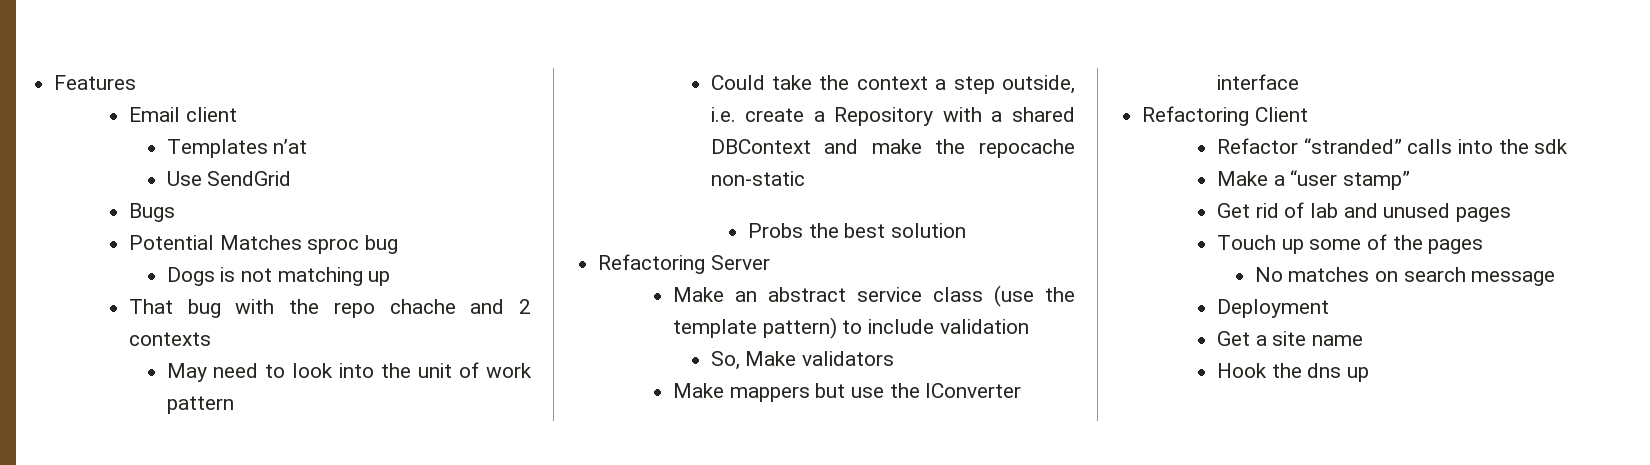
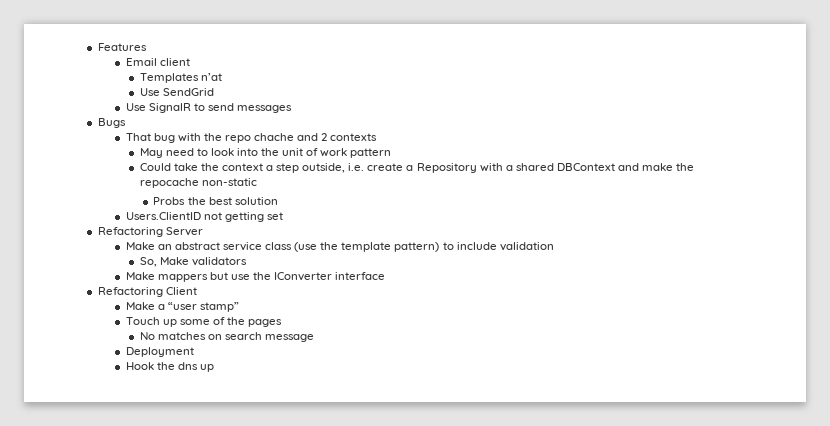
+ Use SignalR to send messages
  Bugs
- Potential Matches sproc bug
- Dogs is not matching up
+ Users.ClientID not getting set
- Refactor “stranded” calls into the sdk
  Make a “user stamp”
- Get rid of lab and unused pages
- Get a site name

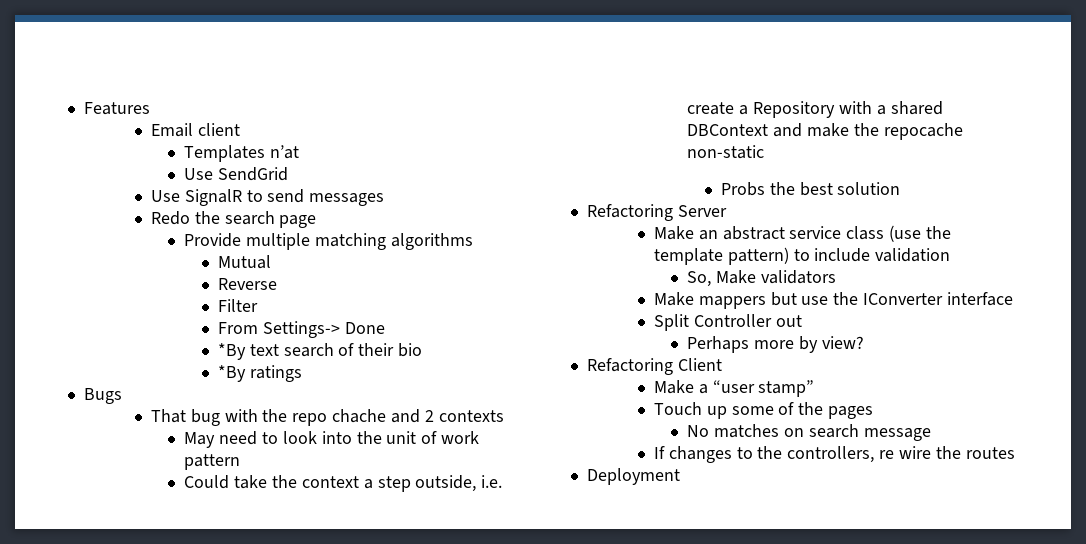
+ Redo the search page
+ Provide multiple matching algorithms
+ Mutual
+ Reverse
+ Filter
+ From Settings-> Done
+ *By text search of their bio
+ *By ratings
- Users.ClientID not getting set
+ Split Controller out
+ Perhaps more by view?
+ If changes to the controllers, re wire the routes
  Deployment
- Hook the dns up

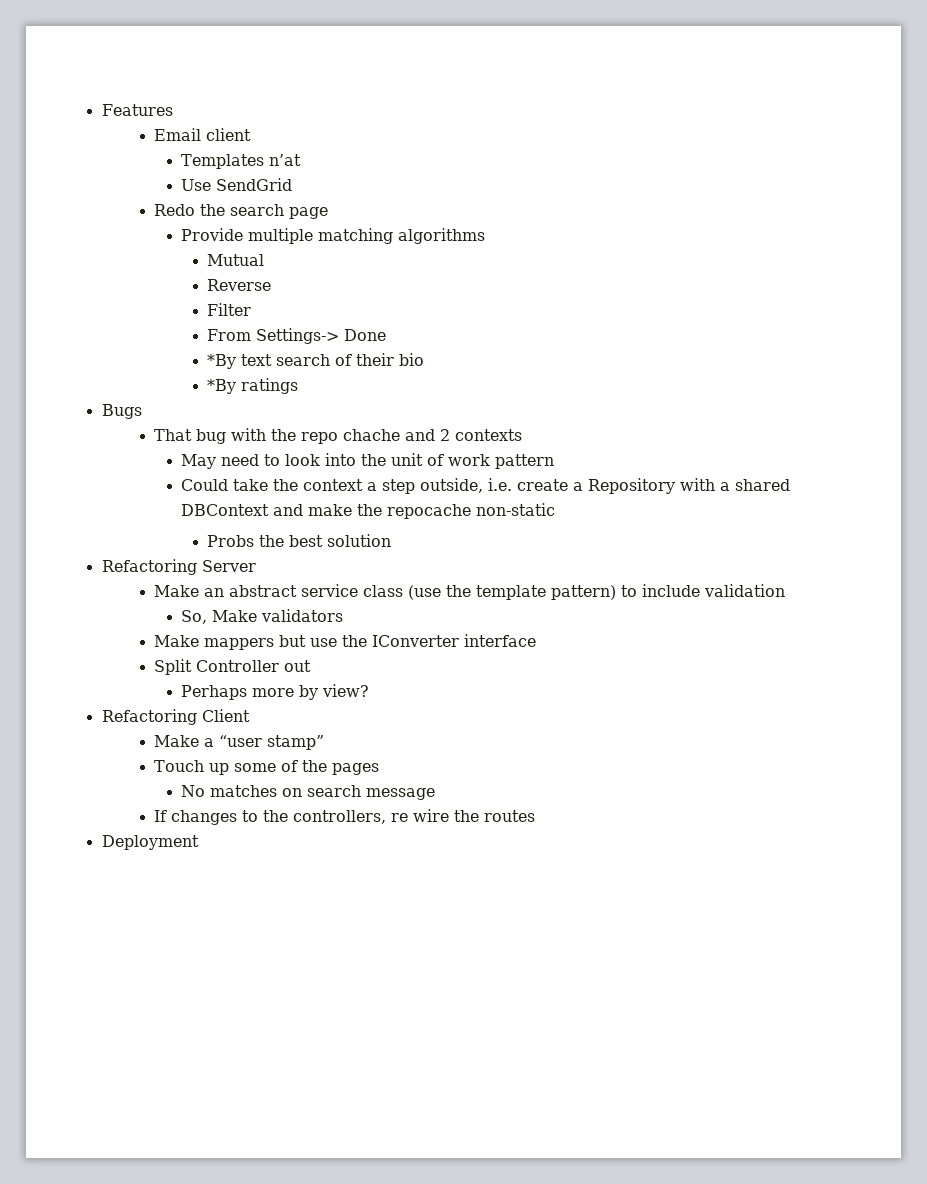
- Use SignalR to send messages

